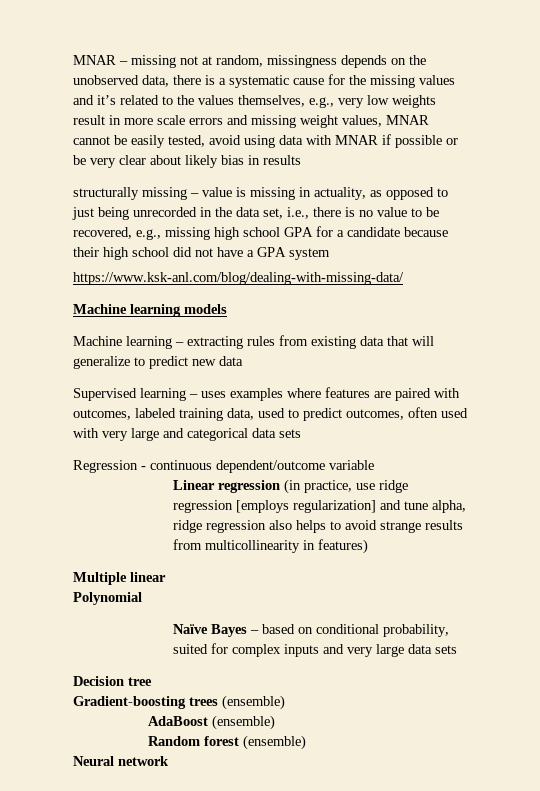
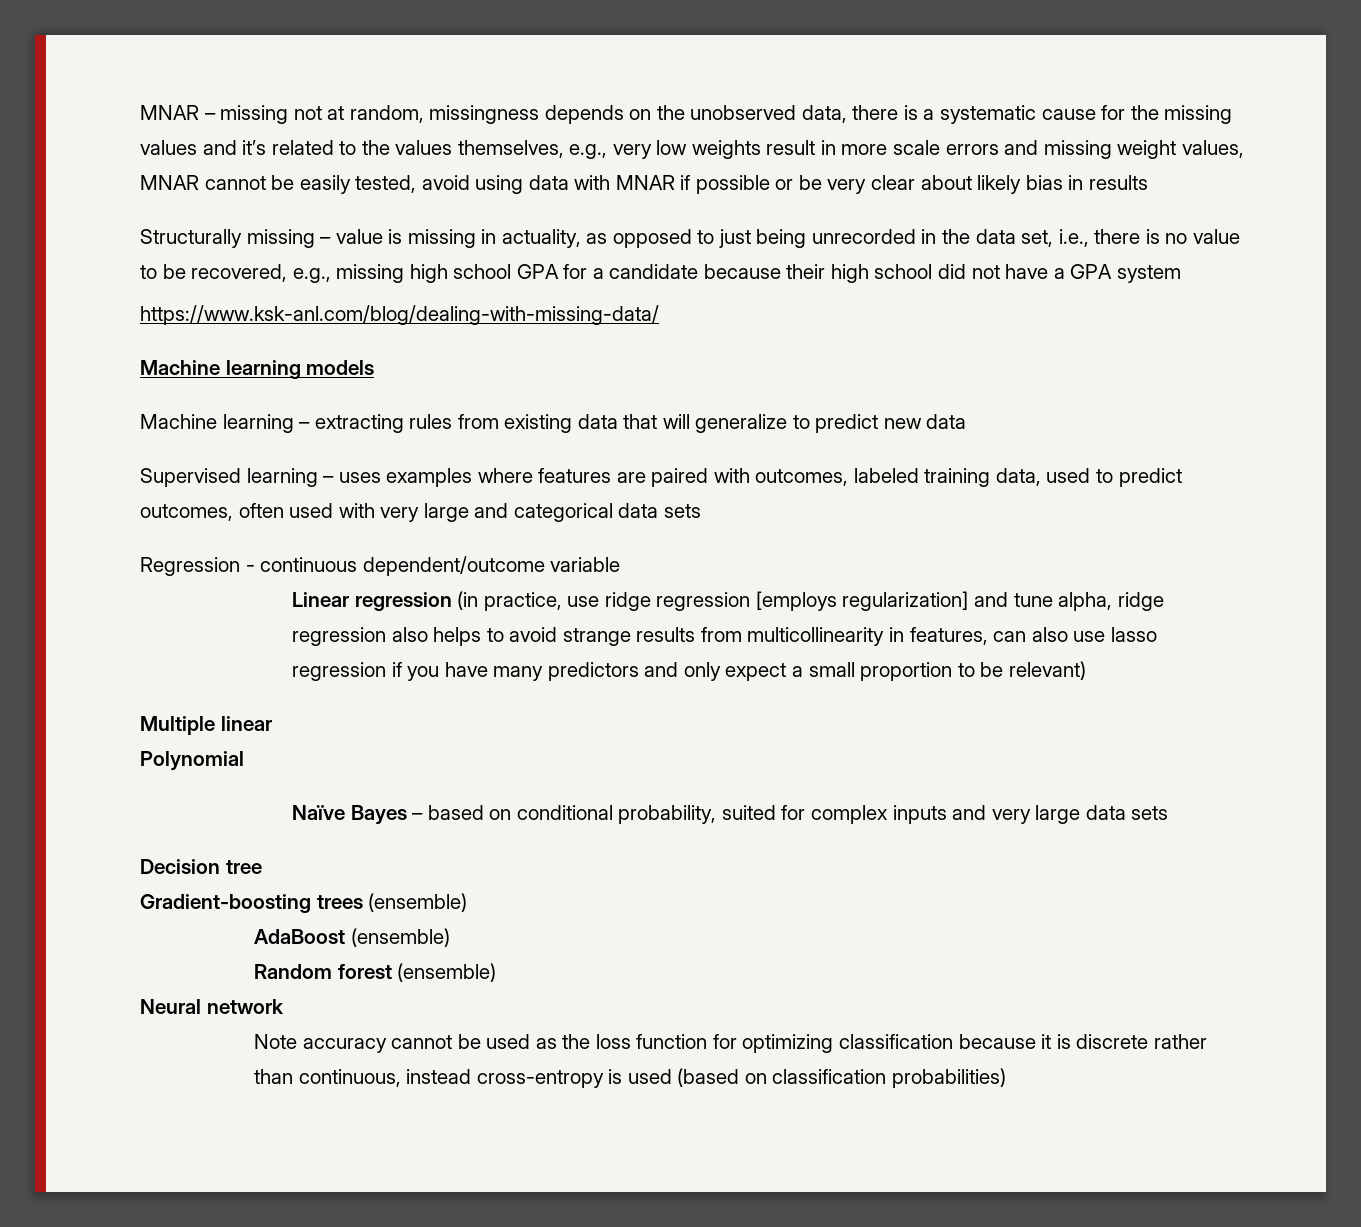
- structurally missing – value is missing in actuality, as opposed to just being unrecorded in the data set, i.e., there is no value to be recovered, e.g., missing high school GPA for a candidate because their high school did not have a GPA system
+ Structurally missing – value is missing in actuality, as opposed to just being unrecorded in the data set, i.e., there is no value to be recovered, e.g., missing high school GPA for a candidate because their high school did not have a GPA system
- Linear regression (in practice, use ridge regression [employs regularization] and tune alpha, ridge regression also helps to avoid strange results from multicollinearity in features)
+ Linear regression (in practice, use ridge regression [employs regularization] and tune alpha, ridge regression also helps to avoid strange results from multicollinearity in features, can also use lasso regression if you have many predictors and only expect a small proportion to be relevant)
+ Note accuracy cannot be used as the loss function for optimizing classification because it is discrete rather than continuous, instead cross-entropy is used (based on classification probabilities)

